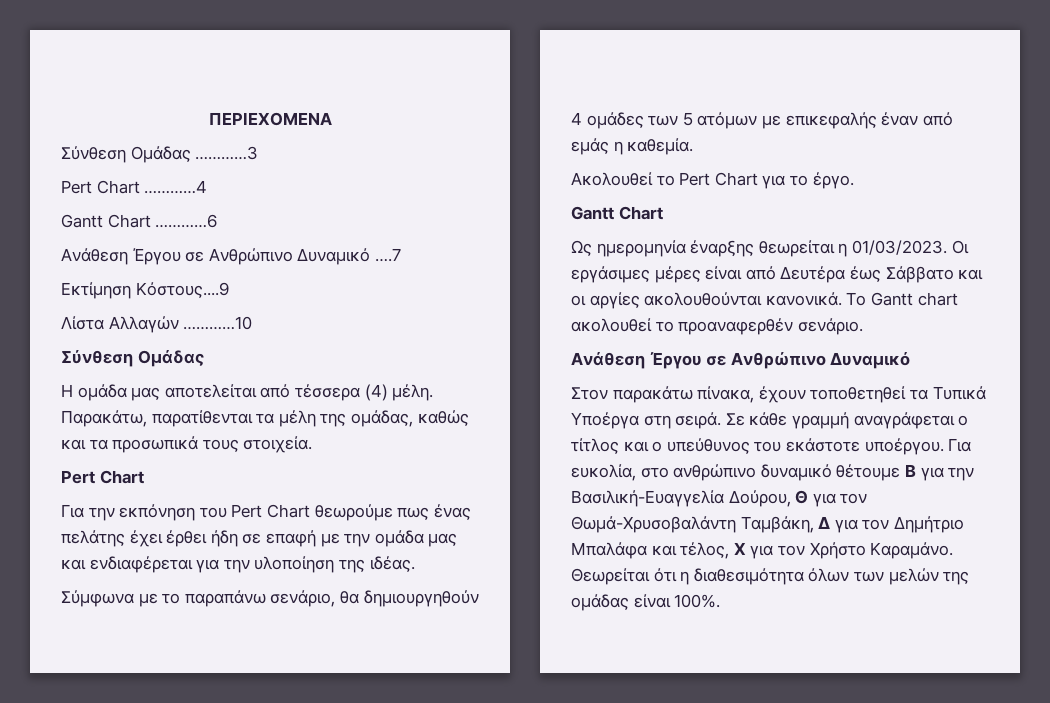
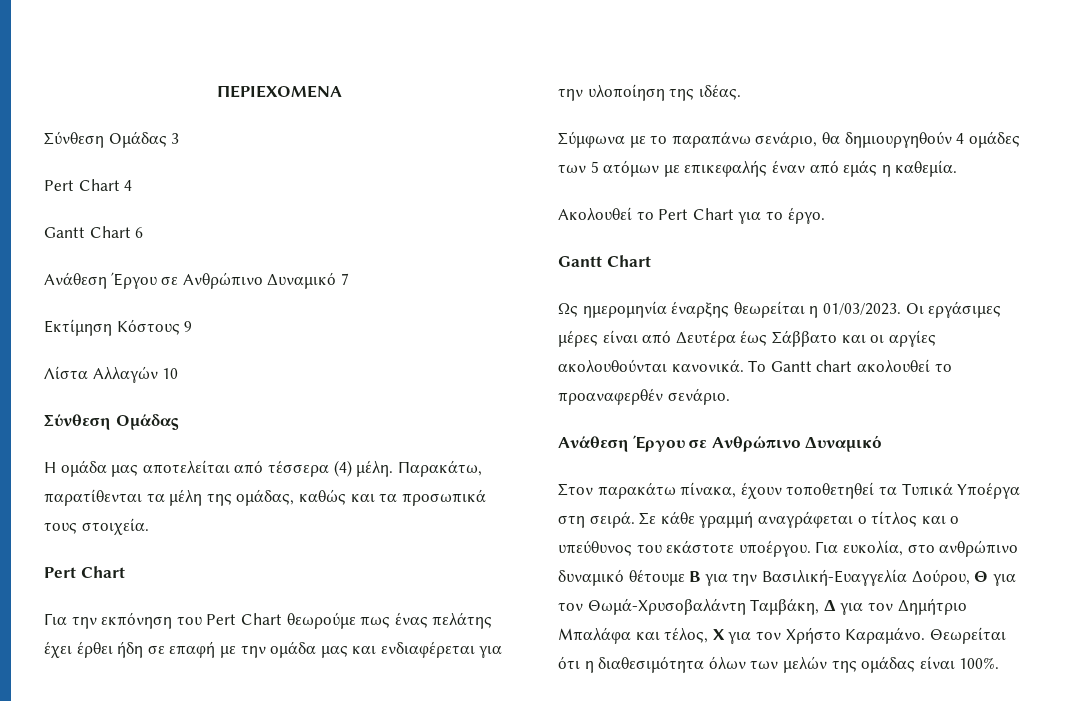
- Σύνθεση Ομάδας …………3
- Pert Chart …………4
- Gantt Chart …………6
- Ανάθεση Έργου σε Ανθρώπινο Δυναμικό ….7
+ Σύνθεση Ομάδας 3
+ Pert Chart 4
+ Gantt Chart 6
+ Ανάθεση Έργου σε Ανθρώπινο Δυναμικό 7
- Εκτίμηση Κόστους....9
+ Εκτίμηση Κόστους 9
- Λίστα Αλλαγών …………10
+ Λίστα Αλλαγών 10

